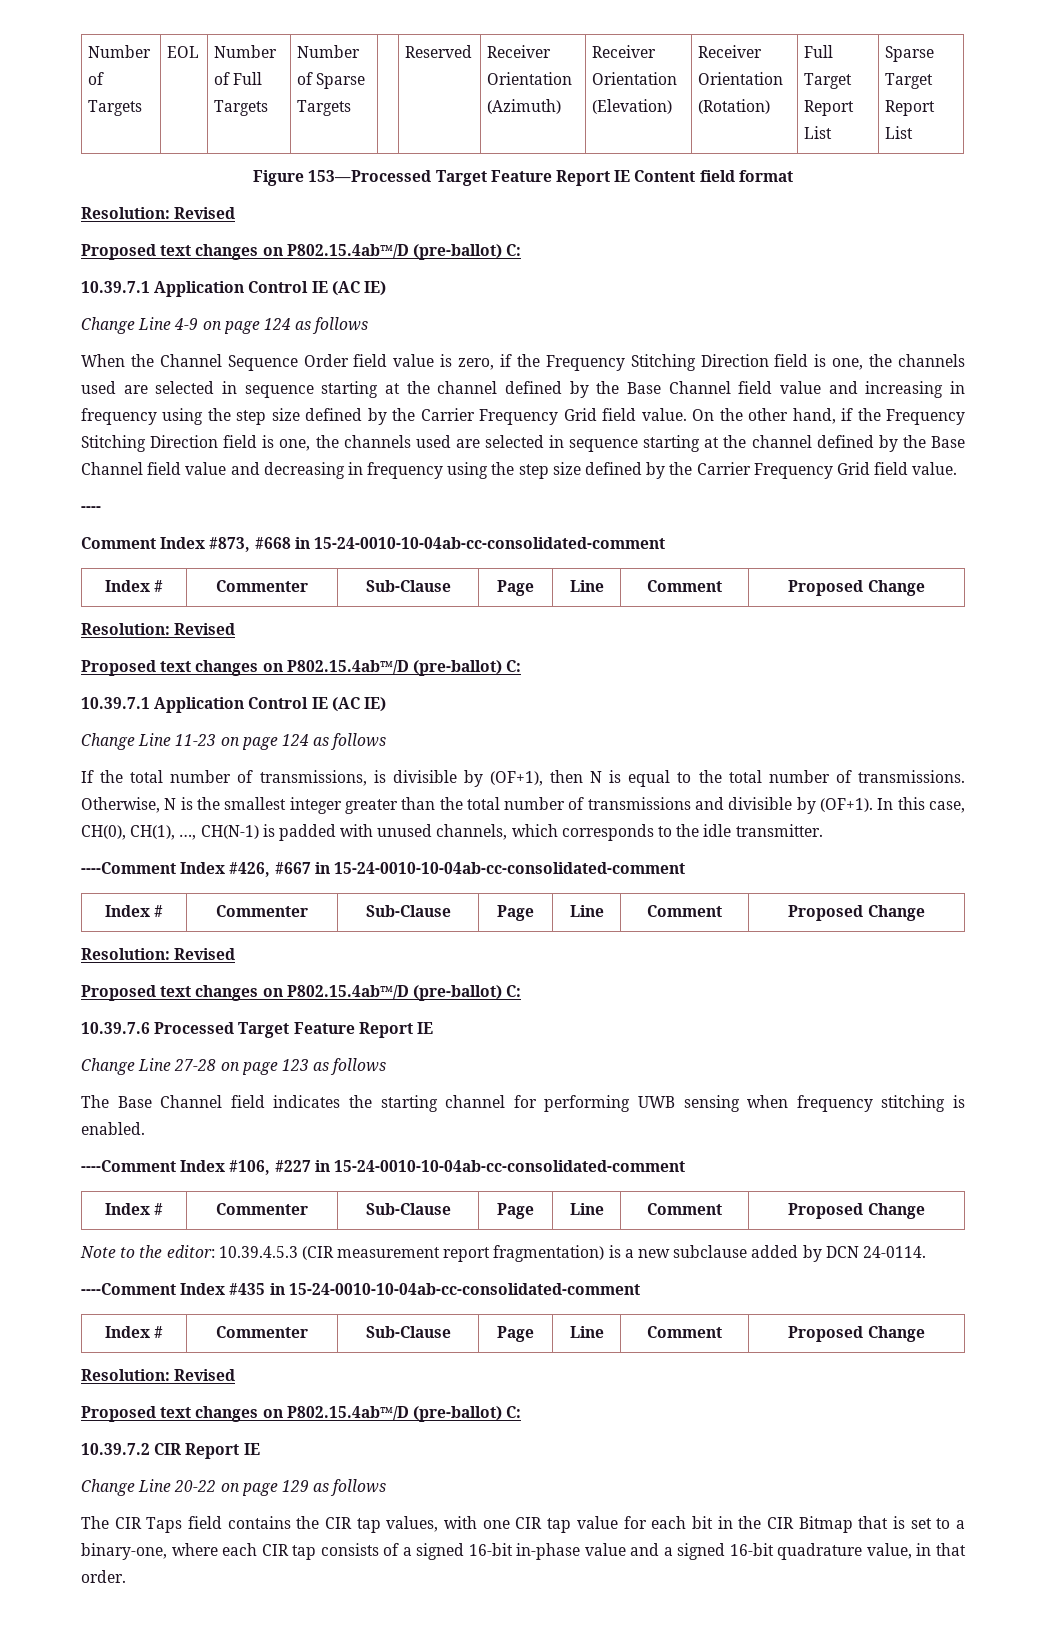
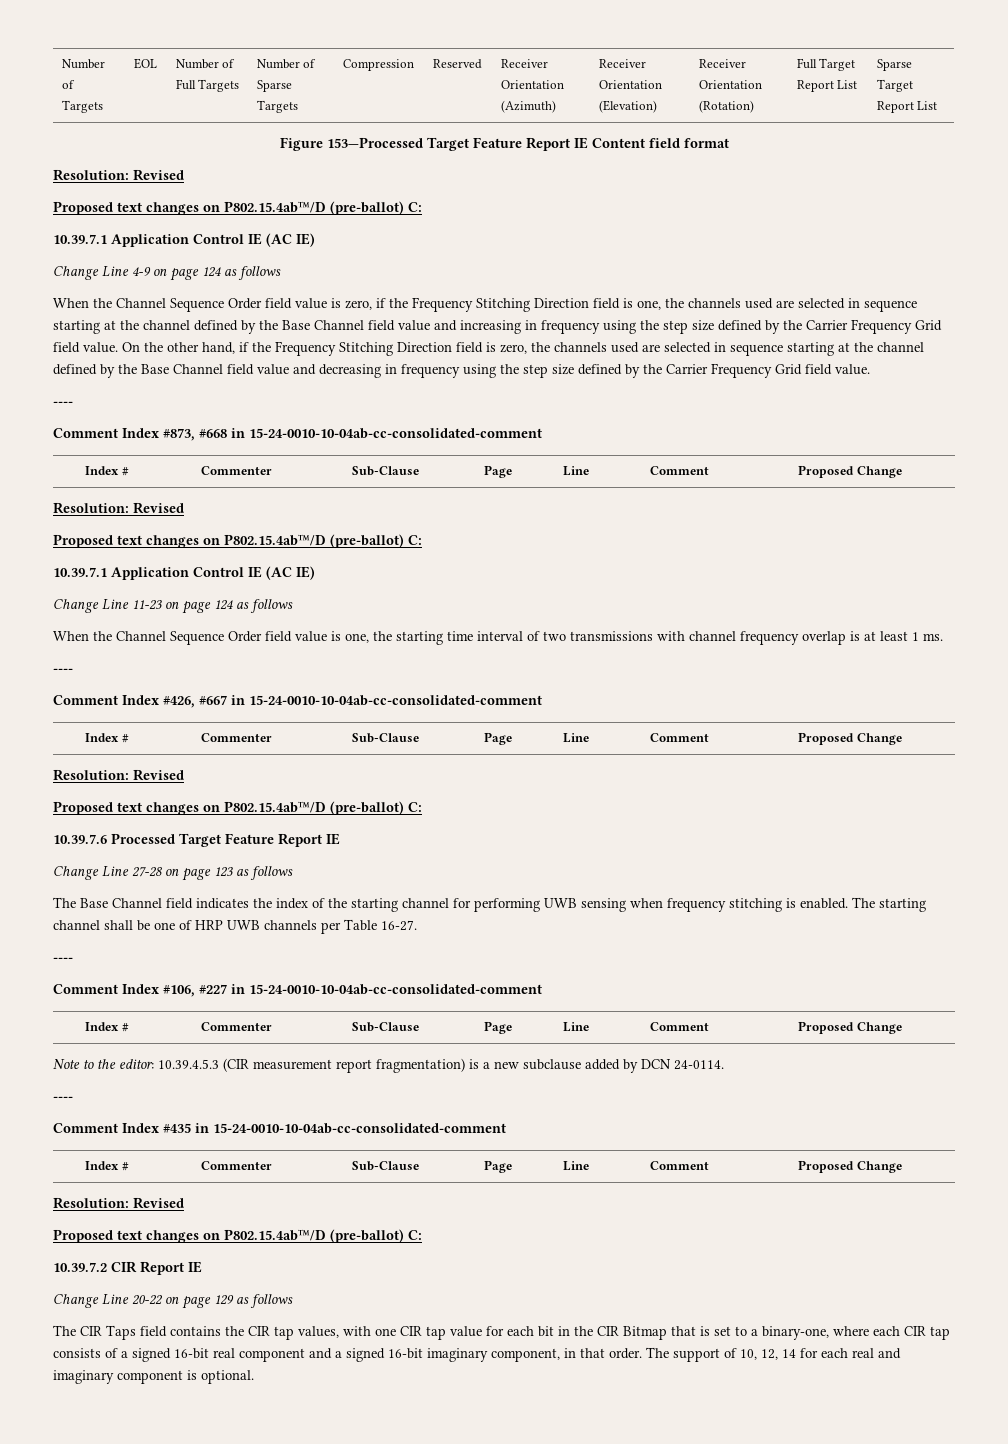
- Number of Targets | EOL | Number of Full Targets | Number of Sparse Targets | | Reserved | Receiver Orientation (Azimuth) | Receiver Orientation (Elevation) | Receiver Orientation (Rotation) | Full Target Report List | Sparse Target Report List
+ Number of Targets | EOL | Number of Full Targets | Number of Sparse Targets | Compression | Reserved | Receiver Orientation (Azimuth) | Receiver Orientation (Elevation) | Receiver Orientation (Rotation) | Full Target Report List | Sparse Target Report List
- On the other hand, if the Frequency Stitching Direction field is one, the channels used are selected in sequence starting at the channel defined by the Base Channel field value and decreasing in frequency using the step size defined by the Carrier Frequency Grid field value.
+ On the other hand, if the Frequency Stitching Direction field is zero, the channels used are selected in sequence starting at the channel defined by the Base Channel field value and decreasing in frequency using the step size defined by the Carrier Frequency Grid field value.
- If the total number of transmissions, is divisible by (OF+1), then N is equal to the total number of transmissions. Otherwise, N is the smallest integer greater than the total number of transmissions and divisible by (OF+1). In this case, CH(0), CH(1), …, CH(N-1) is padded with unused channels, which corresponds to the idle transmitter.
- ----Comment Index #426, #667 in 15-24-0010-10-04ab-cc-consolidated-comment
+ When the Channel Sequence Order field value is one, the starting time interval of two transmissions with channel frequency overlap is at least 1 ms.
+ ----
+ Comment Index #426, #667 in 15-24-0010-10-04ab-cc-consolidated-comment
- The Base Channel field indicates the starting channel for performing UWB sensing when frequency stitching is enabled.
- ----Comment Index #106, #227 in 15-24-0010-10-04ab-cc-consolidated-comment
+ The Base Channel field indicates the index of the starting channel for performing UWB sensing when frequency stitching is enabled. The starting channel shall be one of HRP UWB channels per Table 16-27.
+ ----
+ Comment Index #106, #227 in 15-24-0010-10-04ab-cc-consolidated-comment
  Note to the editor: 10.39.4.5.3 (CIR measurement report fragmentation) is a new subclause added by DCN 24-0114.
- ----Comment Index #435 in 15-24-0010-10-04ab-cc-consolidated-comment
+ ----
+ Comment Index #435 in 15-24-0010-10-04ab-cc-consolidated-comment
- The CIR Taps field contains the CIR tap values, with one CIR tap value for each bit in the CIR Bitmap that is set to a binary-one, where each CIR tap consists of a signed 16-bit in-phase value and a signed 16-bit quadrature value, in that order.
+ The CIR Taps field contains the CIR tap values, with one CIR tap value for each bit in the CIR Bitmap that is set to a binary-one, where each CIR tap consists of a signed 16-bit real component and a signed 16-bit imaginary component, in that order.
+ The support of 10, 12, 14 for each real and imaginary component is optional.

